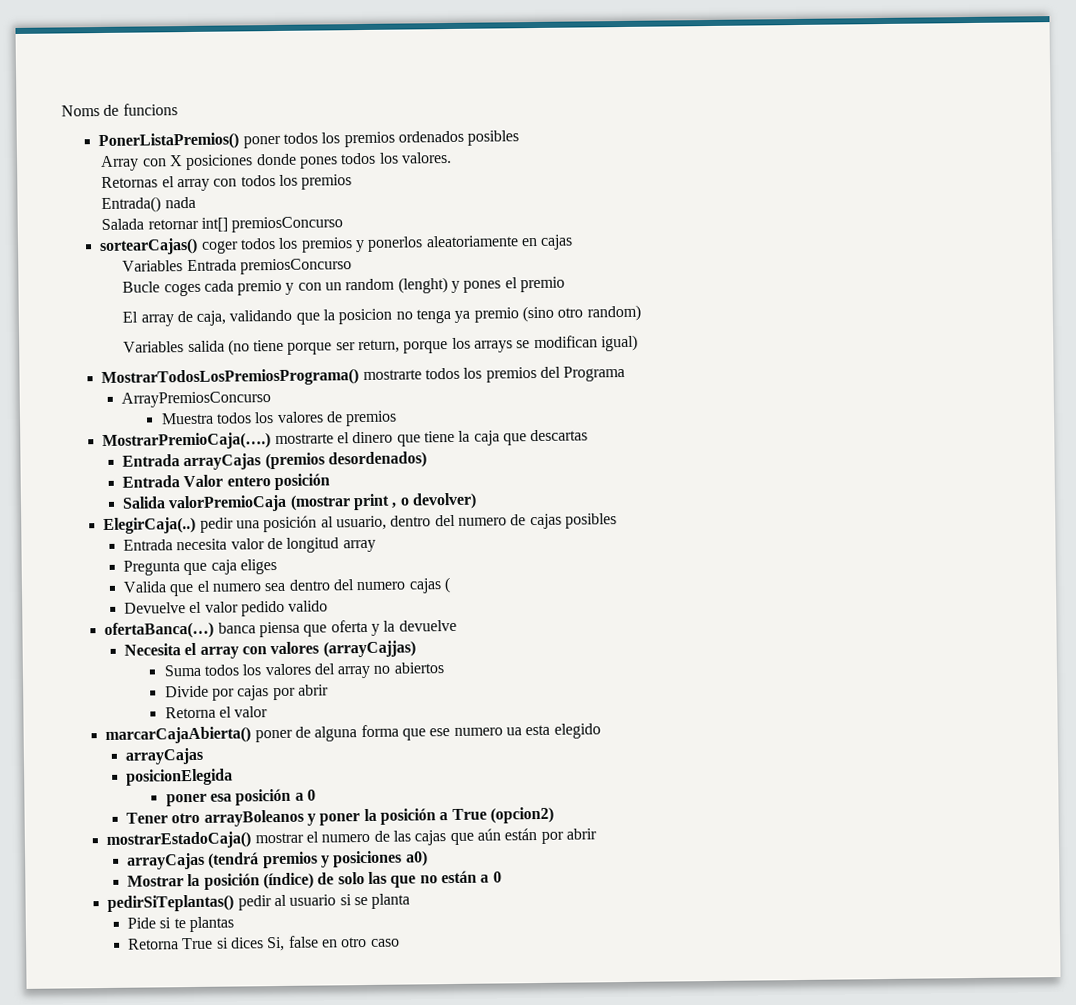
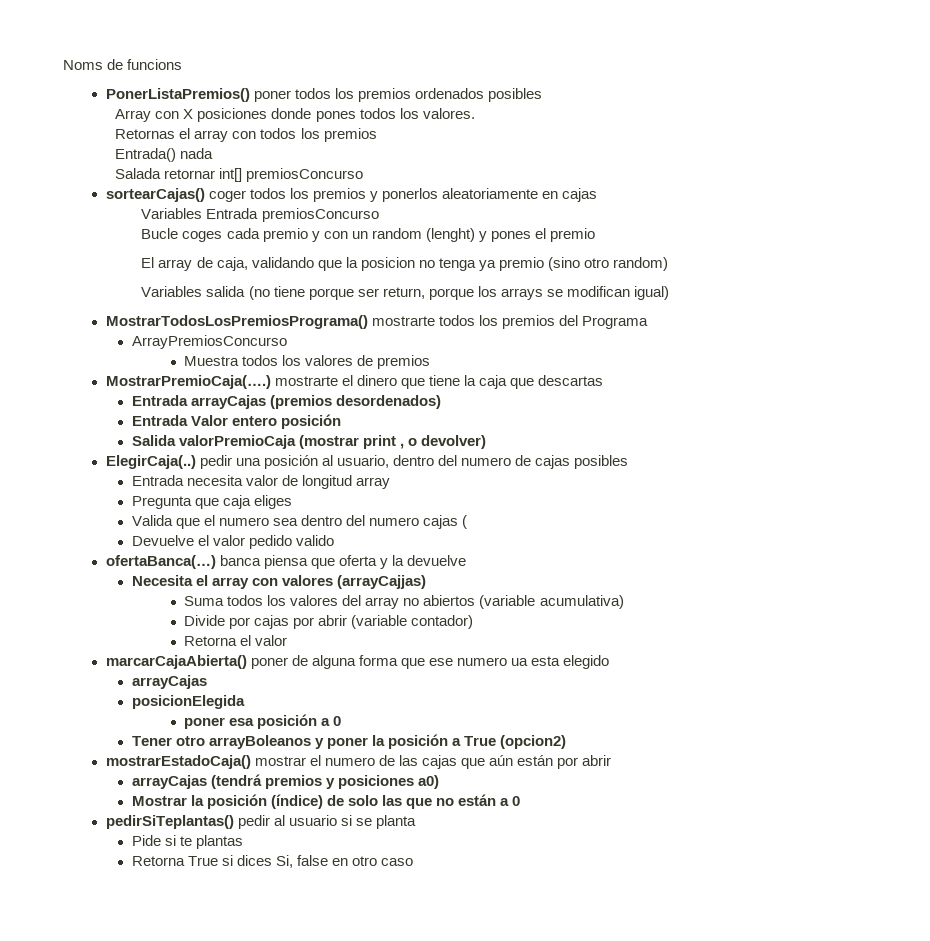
- Suma todos los valores del array no abiertos
+ Suma todos los valores del array no abiertos (variable acumulativa)
- Divide por cajas por abrir
+ Divide por cajas por abrir (variable contador)

